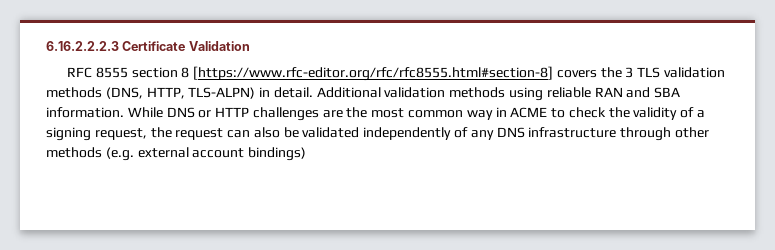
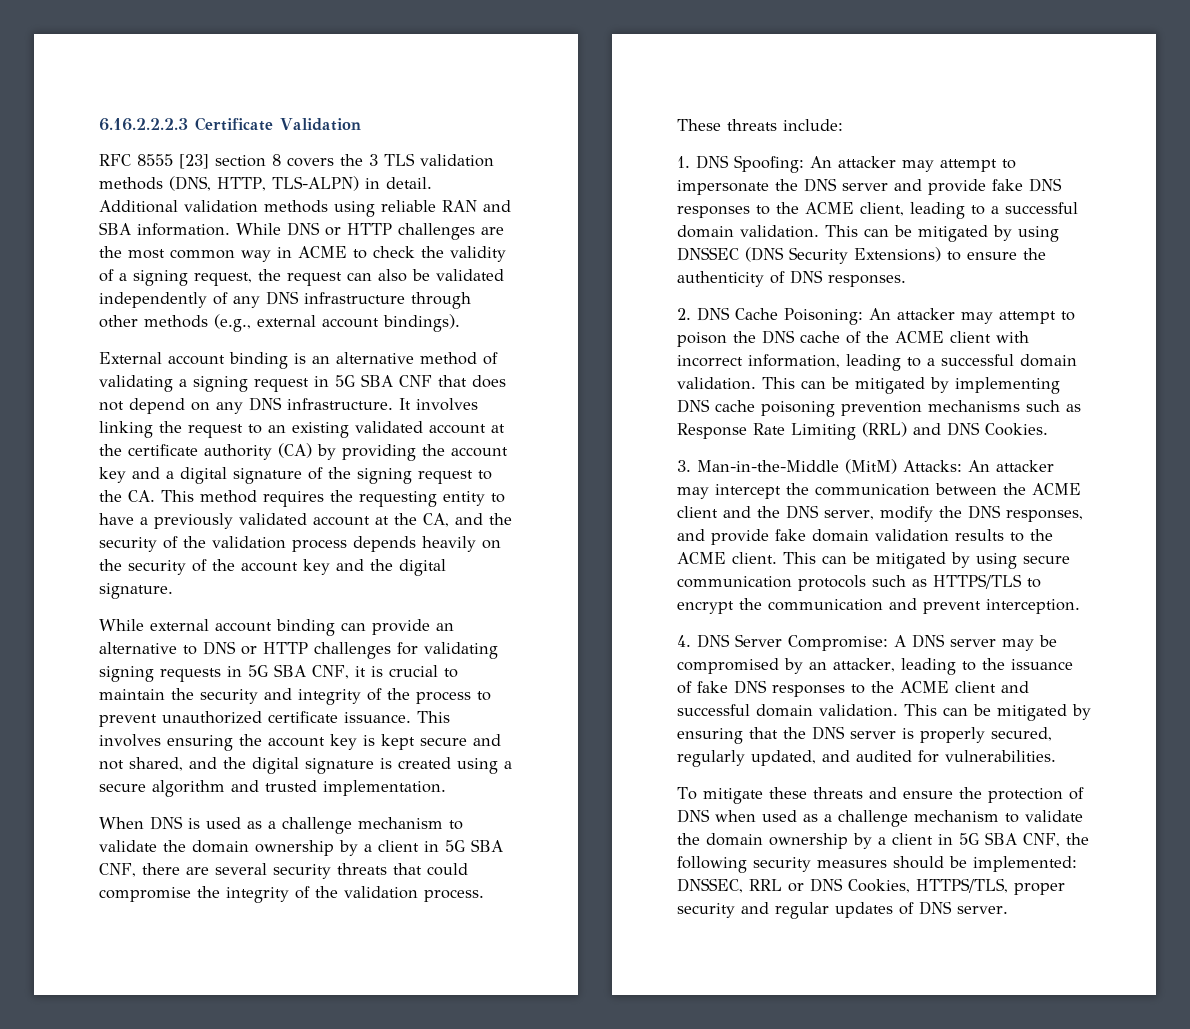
- RFC 8555 section 8 [https://www.rfc-editor.org/rfc/rfc8555.html#section-8] covers the 3 TLS validation methods (DNS, HTTP, TLS-ALPN) in detail.
+ RFC 8555 [23] section 8 covers the 3 TLS validation methods (DNS, HTTP, TLS-ALPN) in detail.
- While DNS or HTTP challenges are the most common way in ACME to check the validity of a signing request, the request can also be validated independently of any DNS infrastructure through other methods (e.g. external account bindings)
+ While DNS or HTTP challenges are the most common way in ACME to check the validity of a signing request, the request can also be validated independently of any DNS infrastructure through other methods (e.g., external account bindings).
+ External account binding is an alternative method of validating a signing request in 5G SBA CNF that does not depend on any DNS infrastructure. It involves linking the request to an existing validated account at the certificate authority (CA) by providing the account key and a digital signature of the signing request to the CA. This method requires the requesting entity to have a previously validated account at the CA, and the security of the validation process depends heavily on the security of the account key and the digital signature.
+ While external account binding can provide an alternative to DNS or HTTP challenges for validating signing requests in 5G SBA CNF, it is crucial to maintain the security and integrity of the process to prevent unauthorized certificate issuance. This involves ensuring the account key is kept secure and not shared, and the digital signature is created using a secure algorithm and trusted implementation.
+ When DNS is used as a challenge mechanism to validate the domain ownership by a client in 5G SBA CNF, there are several security threats that could compromise the integrity of the validation process. These threats include:
+ 1. DNS Spoofing: An attacker may attempt to impersonate the DNS server and provide fake DNS responses to the ACME client, leading to a successful domain validation. This can be mitigated by using DNSSEC (DNS Security Extensions) to ensure the authenticity of DNS responses.
+ 2. DNS Cache Poisoning: An attacker may attempt to poison the DNS cache of the ACME client with incorrect information, leading to a successful domain validation. This can be mitigated by implementing DNS cache poisoning prevention mechanisms such as Response Rate Limiting (RRL) and DNS Cookies.
+ 3. Man-in-the-Middle (MitM) Attacks: An attacker may intercept the communication between the ACME client and the DNS server, modify the DNS responses, and provide fake domain validation results to the ACME client. This can be mitigated by using secure communication protocols such as HTTPS/TLS to encrypt the communication and prevent interception.
+ 4. DNS Server Compromise: A DNS server may be compromised by an attacker, leading to the issuance of fake DNS responses to the ACME client and successful domain validation. This can be mitigated by ensuring that the DNS server is properly secured, regularly updated, and audited for vulnerabilities.
+ To mitigate these threats and ensure the protection of DNS when used as a challenge mechanism to validate the domain ownership by a client in 5G SBA CNF, the following security measures should be implemented: DNSSEC, RRL or DNS Cookies, HTTPS/TLS, proper security and regular updates of DNS server.

